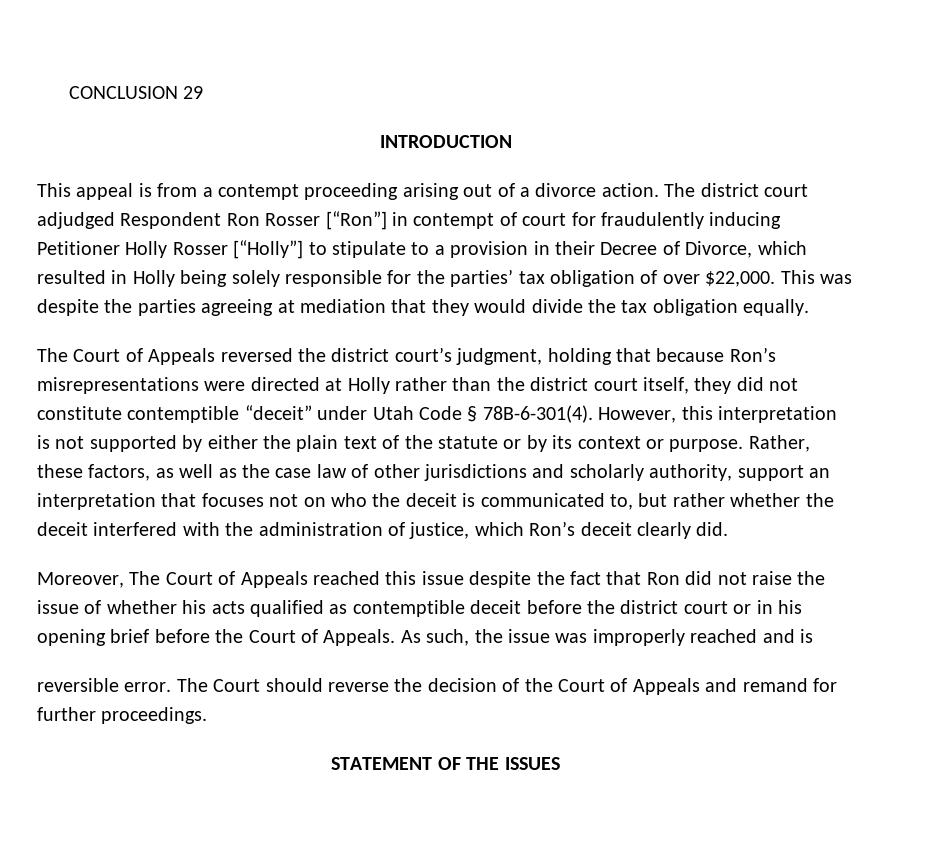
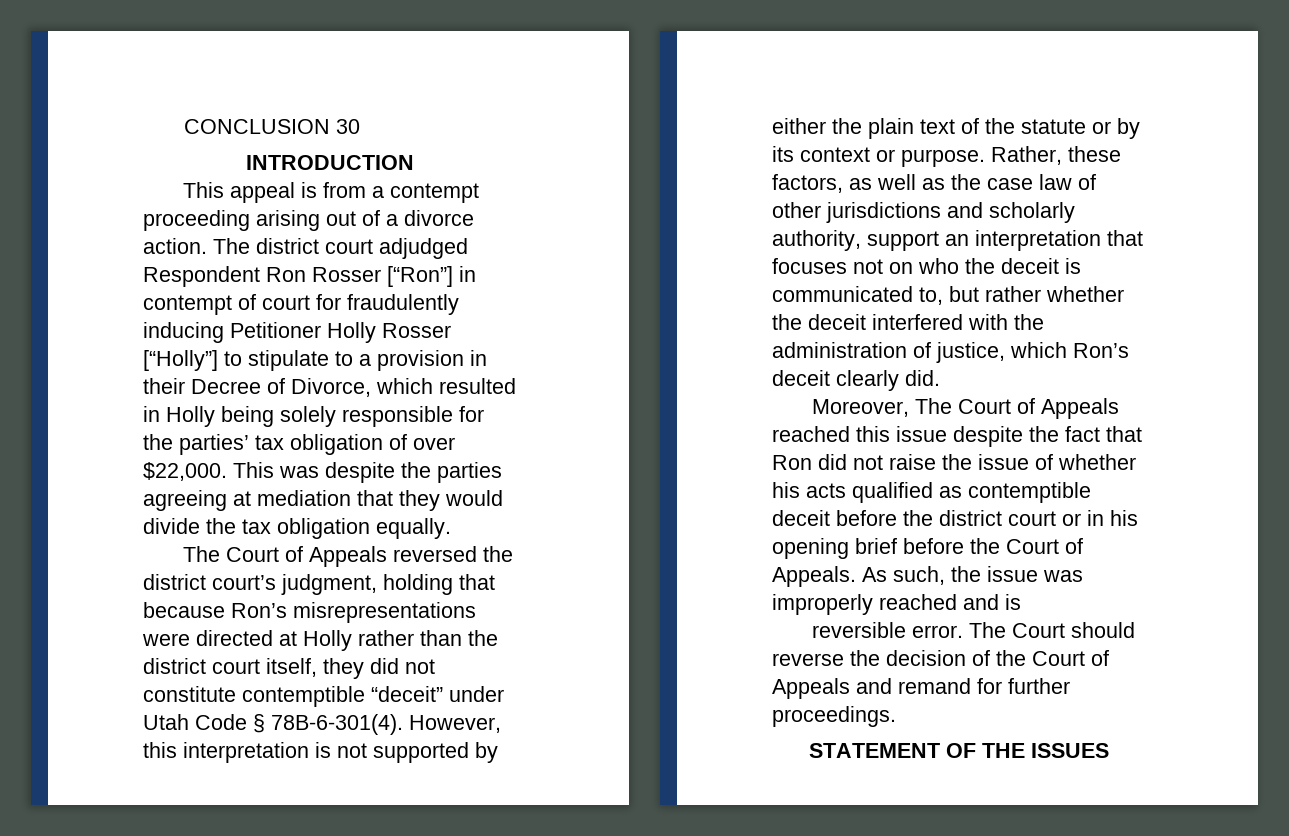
- CONCLUSION 29
+ CONCLUSION 30

